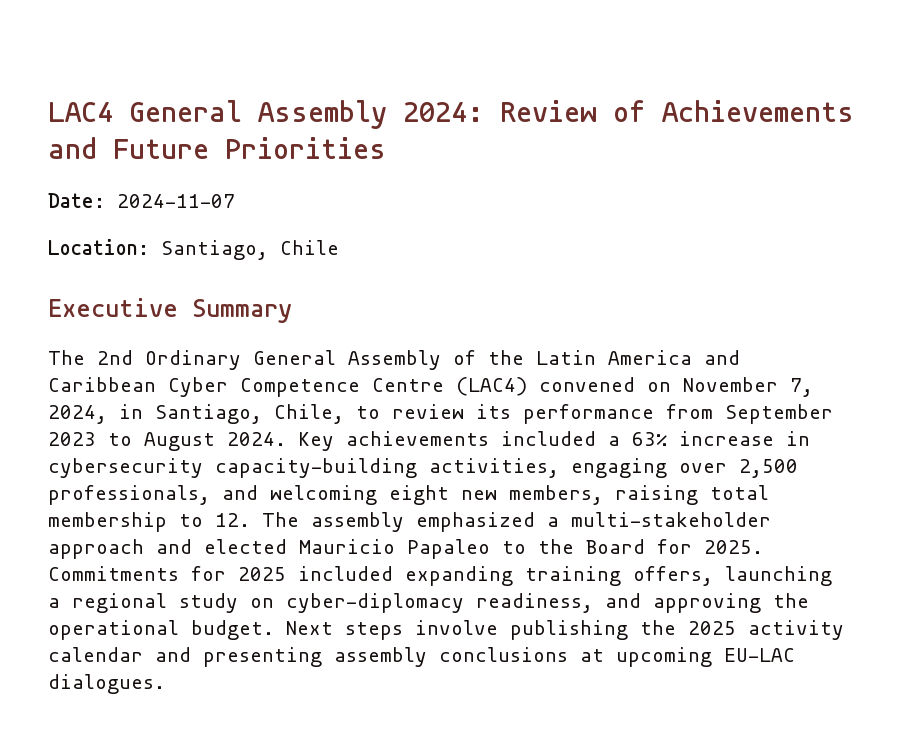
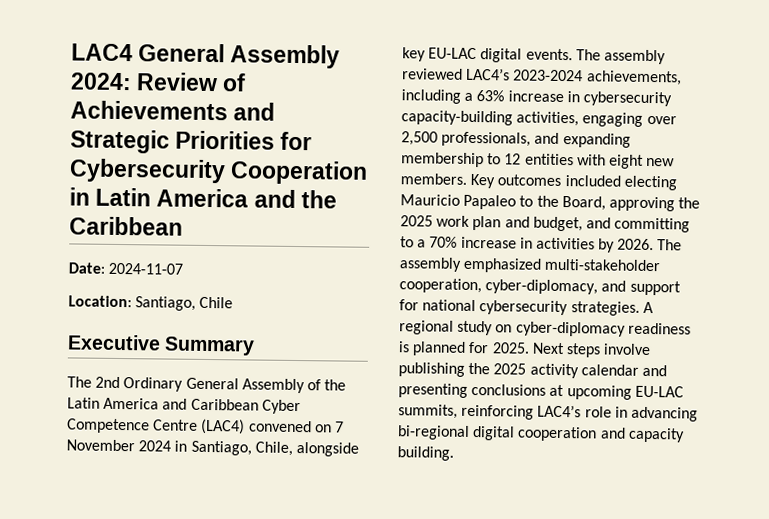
- LAC4 General Assembly 2024: Review of Achievements and Future Priorities
+ LAC4 General Assembly 2024: Review of Achievements and Strategic Priorities for Cybersecurity Cooperation in Latin America and the Caribbean
- The 2nd Ordinary General Assembly of the Latin America and Caribbean Cyber Competence Centre (LAC4) convened on November 7, 2024, in Santiago, Chile, to review its performance from September 2023 to August 2024. Key achievements included a 63% increase in cybersecurity capacity-building activities, engaging over 2,500 professionals, and welcoming eight new members, raising total membership to 12. The assembly emphasized a multi-stakeholder approach and elected Mauricio Papaleo to the Board for 2025. Commitments for 2025 included expanding training offers, launching a regional study on cyber-diplomacy readiness, and approving the operational budget.
+ The 2nd Ordinary General Assembly of the Latin America and Caribbean Cyber Competence Centre (LAC4) convened on 7 November 2024 in Santiago, Chile, alongside key EU-LAC digital events. The assembly reviewed LAC4’s 2023-2024 achievements, including a 63% increase in cybersecurity capacity-building activities, engaging over 2,500 professionals, and expanding membership to 12 entities with eight new members. Key outcomes included electing Mauricio Papaleo to the Board, approving the 2025 work plan and budget, and committing to a 70% increase in activities by 2026. The assembly emphasized multi-stakeholder cooperation, cyber-diplomacy, and support for national cybersecurity strategies. A regional study on cyber-diplomacy readiness is planned for 2025.
- Next steps involve publishing the 2025 activity calendar and presenting assembly conclusions at upcoming EU-LAC dialogues.
+ Next steps involve publishing the 2025 activity calendar and presenting conclusions at upcoming EU-LAC summits, reinforcing LAC4’s role in advancing bi-regional digital cooperation and capacity building.

